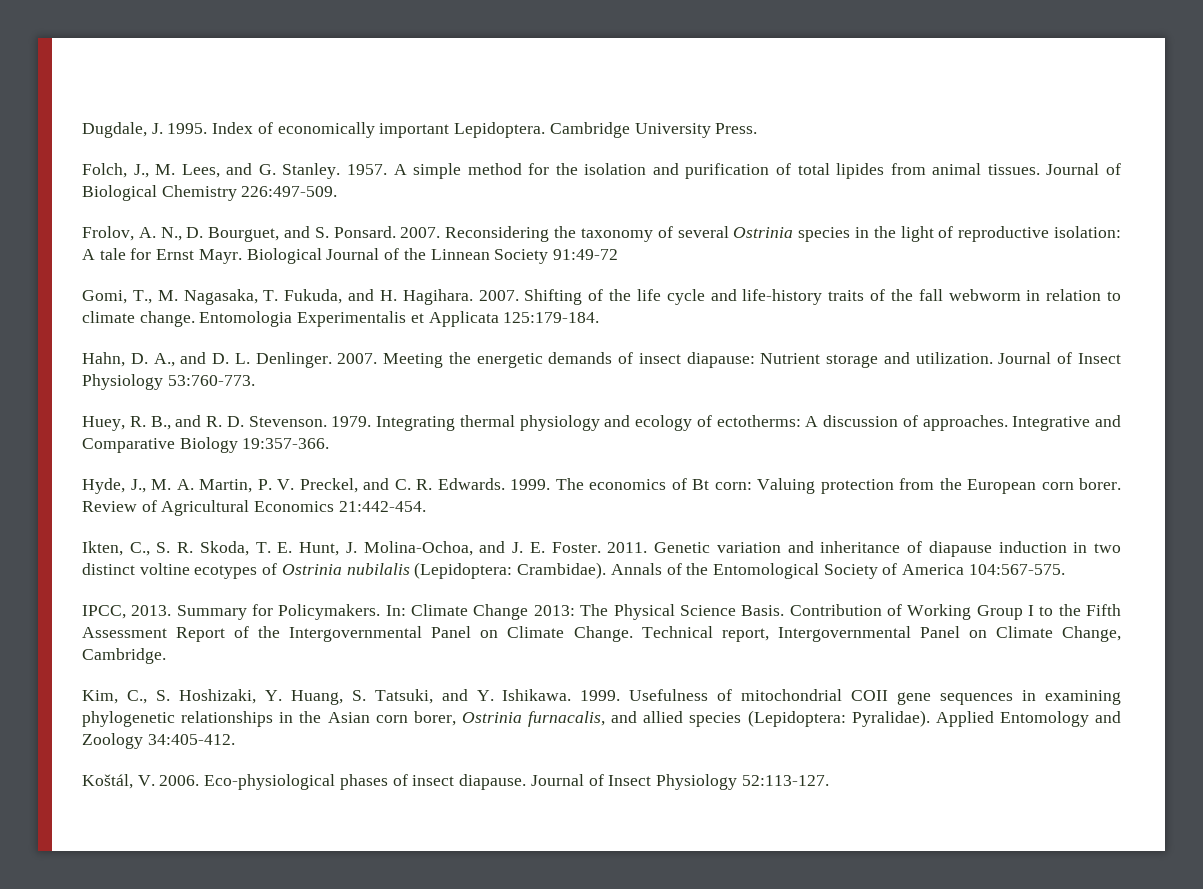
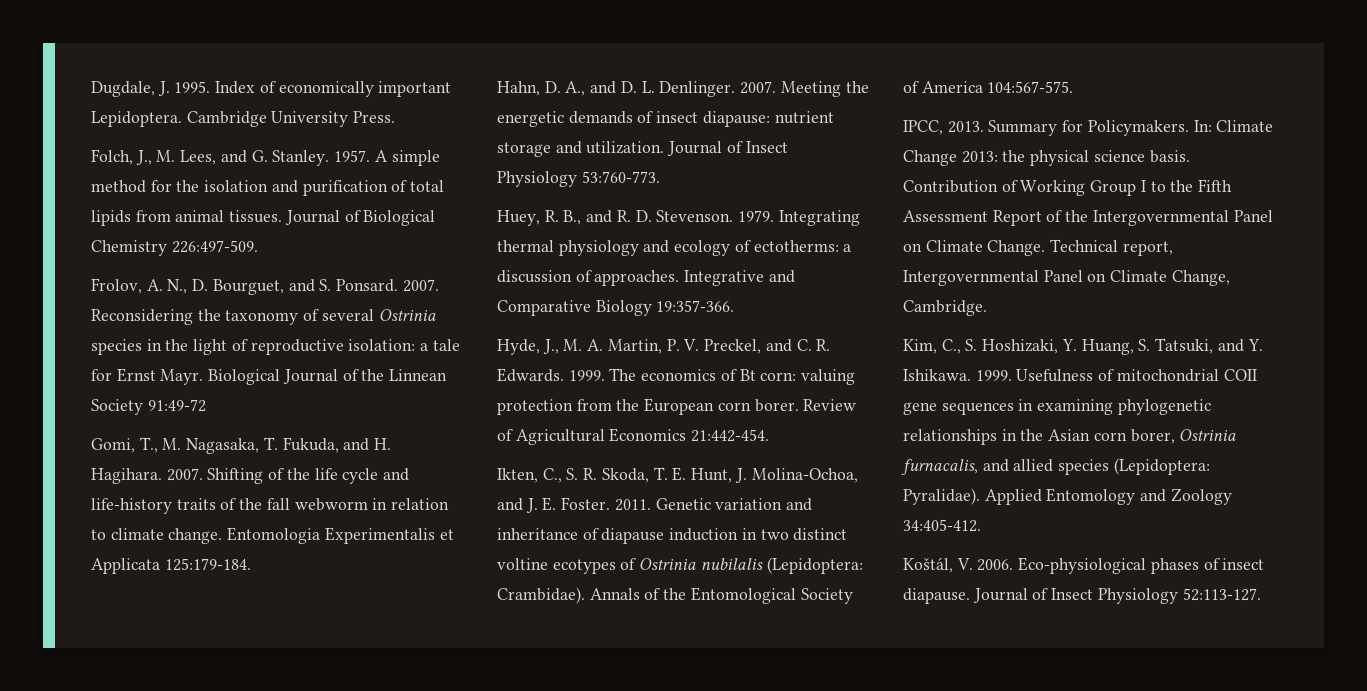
- A simple method for the isolation and purification of total lipides from animal tissues.
+ A simple method for the isolation and purification of total lipids from animal tissues.
- Reconsidering the taxonomy of several Ostrinia species in the light of reproductive isolation: A tale for Ernst Mayr.
+ Reconsidering the taxonomy of several Ostrinia species in the light of reproductive isolation: a tale for Ernst Mayr.
- Meeting the energetic demands of insect diapause: Nutrient storage and utilization.
+ Meeting the energetic demands of insect diapause: nutrient storage and utilization.
- Integrating thermal physiology and ecology of ectotherms: A discussion of approaches.
+ Integrating thermal physiology and ecology of ectotherms: a discussion of approaches.
- The economics of Bt corn: Valuing protection from the European corn borer.
+ The economics of Bt corn: valuing protection from the European corn borer.
- In: Climate Change 2013: The Physical Science Basis.
+ In: Climate Change 2013: the physical science basis.

